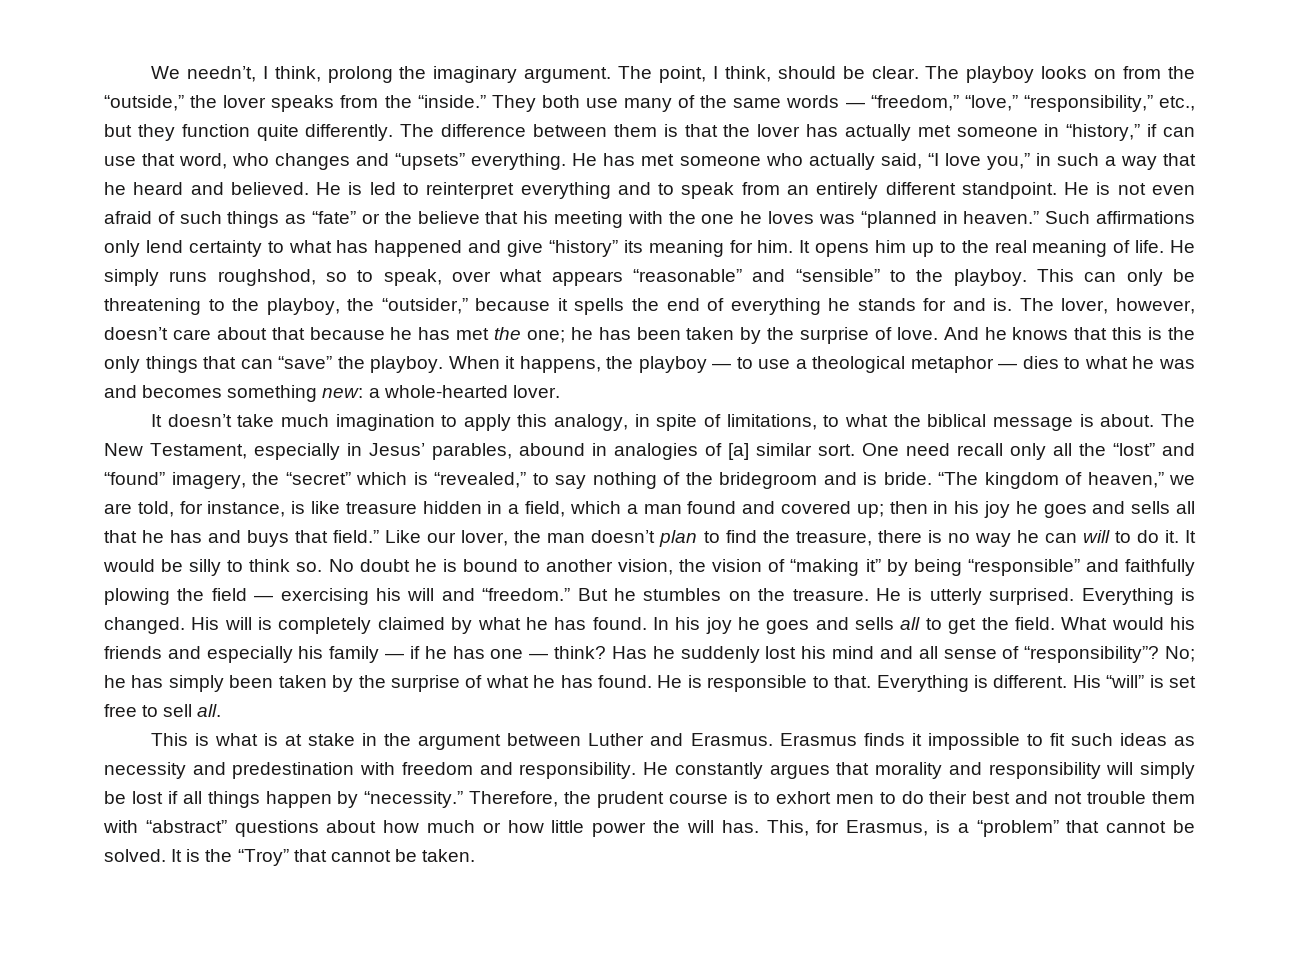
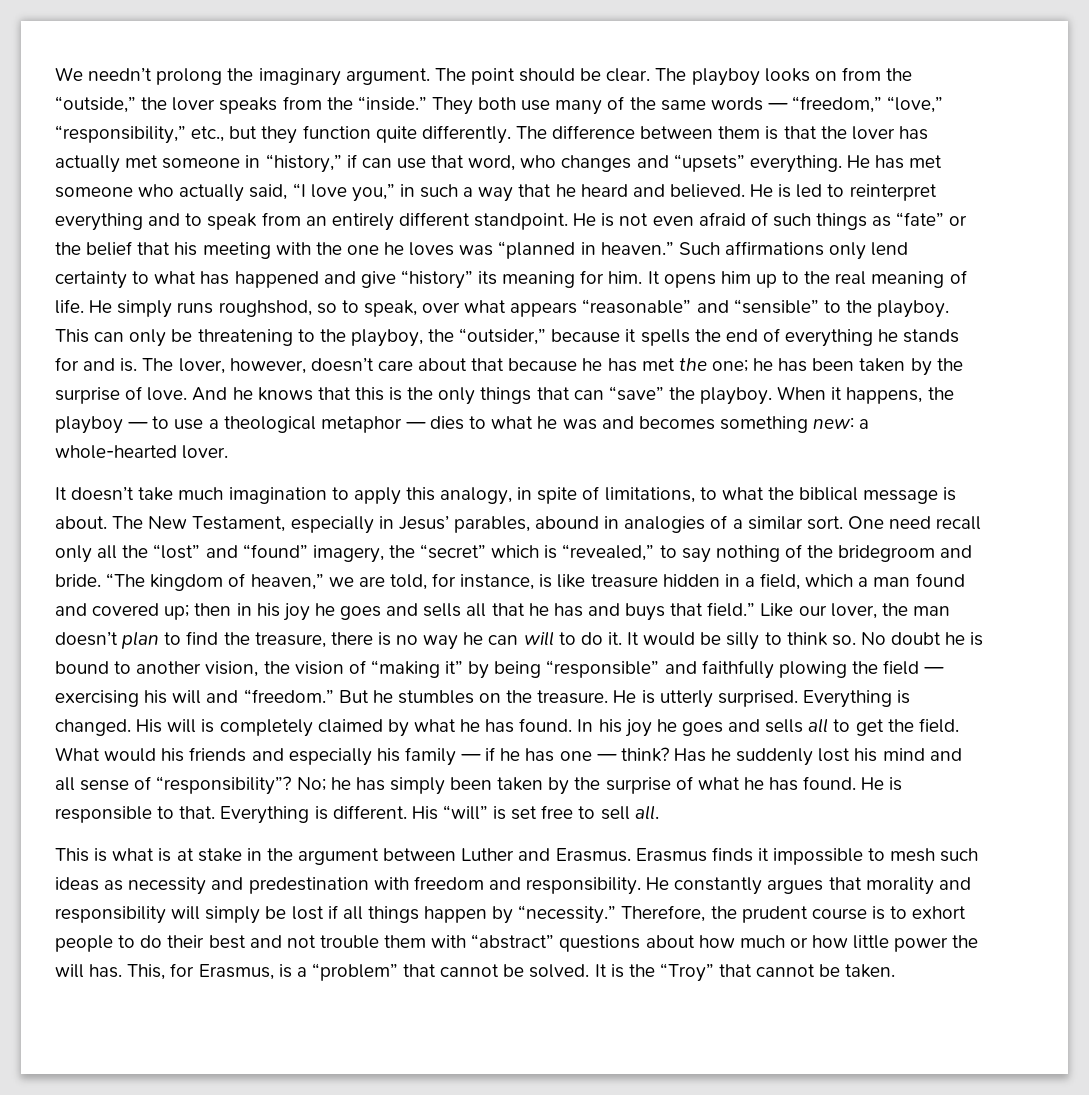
- We needn’t, I think, prolong the imaginary argument.
+ We needn’t prolong the imaginary argument.
- The point, I think, should be clear.
+ The point should be clear.
- He is not even afraid of such things as “fate” or the believe that his meeting with the one he loves was “planned in heaven.”
+ He is not even afraid of such things as “fate” or the belief that his meeting with the one he loves was “planned in heaven.”
- The New Testament, especially in Jesus’ parables, abound in analogies of [a] similar sort.
+ The New Testament, especially in Jesus’ parables, abound in analogies of a similar sort.
- One need recall only all the “lost” and “found” imagery, the “secret” which is “revealed,” to say nothing of the bridegroom and is bride.
+ One need recall only all the “lost” and “found” imagery, the “secret” which is “revealed,” to say nothing of the bridegroom and bride.
- Erasmus finds it impossible to fit such ideas as necessity and predestination with freedom and responsibility.
+ Erasmus finds it impossible to mesh such ideas as necessity and predestination with freedom and responsibility.
- Therefore, the prudent course is to exhort men to do their best and not trouble them with “abstract” questions about how much or how little power the will has.
+ Therefore, the prudent course is to exhort people to do their best and not trouble them with “abstract” questions about how much or how little power the will has.

